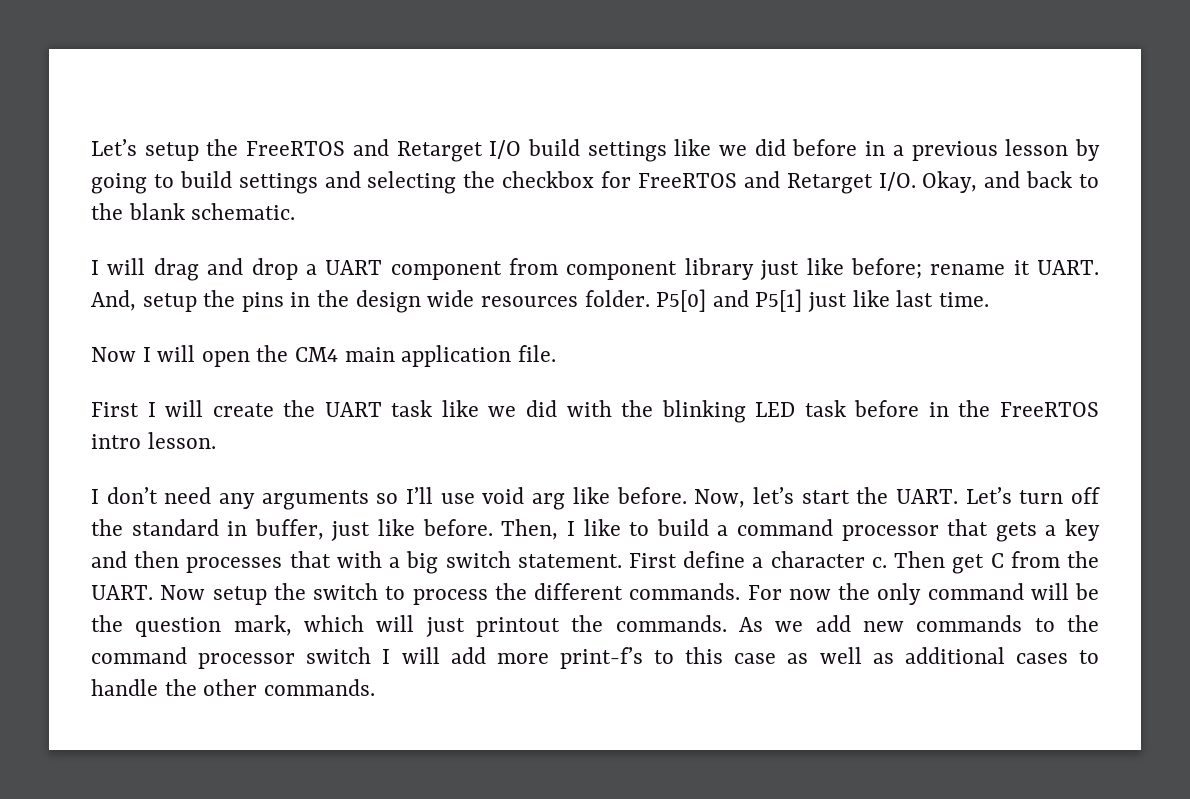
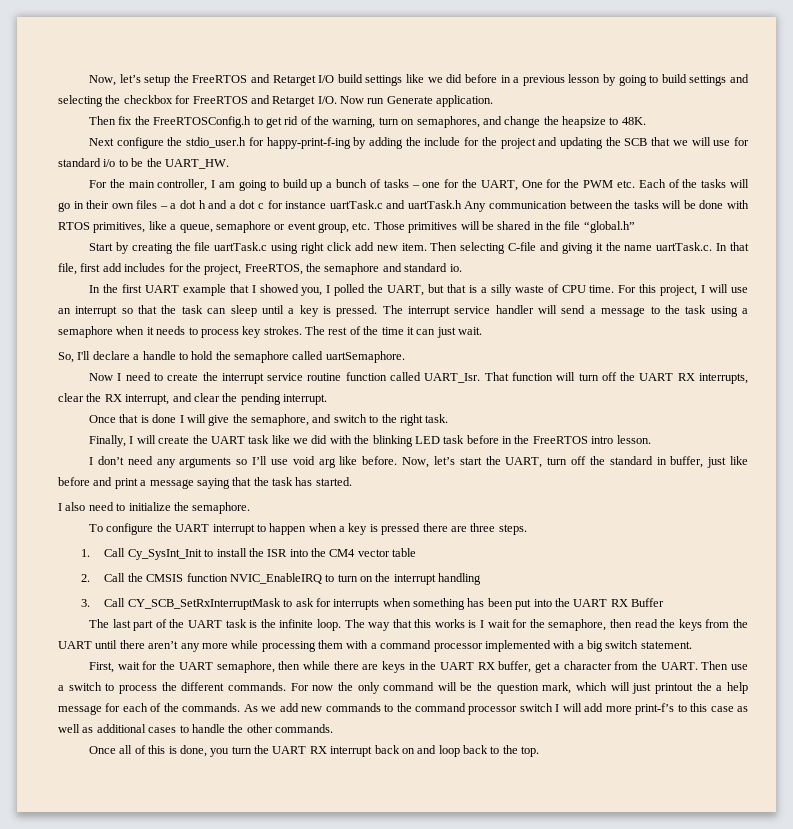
- Let’s setup the FreeRTOS and Retarget I/O build settings like we did before in a previous lesson by going to build settings and selecting the checkbox for FreeRTOS and Retarget I/O. Okay, and back to the blank schematic.
- I will drag and drop a UART component from component library just like before; rename it UART. And, setup the pins in the design wide resources folder. P5[0] and P5[1] just like last time.
- Now I will open the CM4 main application file.
- First I will create the UART task like we did with the blinking LED task before in the FreeRTOS intro lesson.
+ Now, let’s setup the FreeRTOS and Retarget I/O build settings like we did before in a previous lesson by going to build settings and selecting the checkbox for FreeRTOS and Retarget I/O. Now run Generate application.
+ Then fix the FreeRTOSConfig.h to get rid of the warning, turn on semaphores, and change the heapsize to 48K.
+ Next configure the stdio_user.h for happy-print-f-ing by adding the include for the project and updating the SCB that we will use for standard i/o to be the UART_HW.
+ For the main controller, I am going to build up a bunch of tasks – one for the UART, One for the PWM etc. Each of the tasks will go in their own files – a dot h and a dot c for instance uartTask.c and uartTask.h Any communication between the tasks will be done with RTOS primitives, like a queue, semaphore or event group, etc. Those primitives will be shared in the file “global.h”
+ Start by creating the file uartTask.c using right click add new item. Then selecting C-file and giving it the name uartTask.c. In that file, first add includes for the project, FreeRTOS, the semaphore and standard io.
+ In the first UART example that I showed you, I polled the UART, but that is a silly waste of CPU time. For this project, I will use an interrupt so that the task can sleep until a key is pressed. The interrupt service handler will send a message to the task using a semaphore when it needs to process key strokes. The rest of the time it can just wait.
+ So, I'll declare a handle to hold the semaphore called uartSemaphore.
+ Now I need to create the interrupt service routine function called UART_Isr. That function will turn off the UART RX interrupts, clear the RX interrupt, and clear the pending interrupt.
+ Once that is done I will give the semaphore, and switch to the right task.
+ Finally, I will create the UART task like we did with the blinking LED task before in the FreeRTOS intro lesson.
- Now, let’s start the UART. Let’s turn off the standard in buffer, just like before. Then, I like to build a command processor that gets a key and then processes that with a big switch statement. First define a character c. Then get C from the UART. Now setup the switch to process the different commands.
+ Now, let’s start the UART, turn off the standard in buffer, just like before and print a message saying that the task has started.
+ I also need to initialize the semaphore.
+ To configure the UART interrupt to happen when a key is pressed there are three steps.
+ 1. Call Cy_SysInt_Init to install the ISR into the CM4 vector table
+ 2. Call the CMSIS function NVIC_EnableIRQ to turn on the interrupt handling
+ 3. Call CY_SCB_SetRxInterruptMask to ask for interrupts when something has been put into the UART RX Buffer
+ The last part of the UART task is the infinite loop. The way that this works is I wait for the semaphore, then read the keys from the UART until there aren’t any more while processing them with a command processor implemented with a big switch statement.
+ First, wait for the UART semaphore, then while there are keys in the UART RX buffer, get a character from the UART. Then use a switch to process the different commands.
- For now the only command will be the question mark, which will just printout the commands.
+ For now the only command will be the question mark, which will just printout the a help message for each of the commands.
+ Once all of this is done, you turn the UART RX interrupt back on and loop back to the top.

